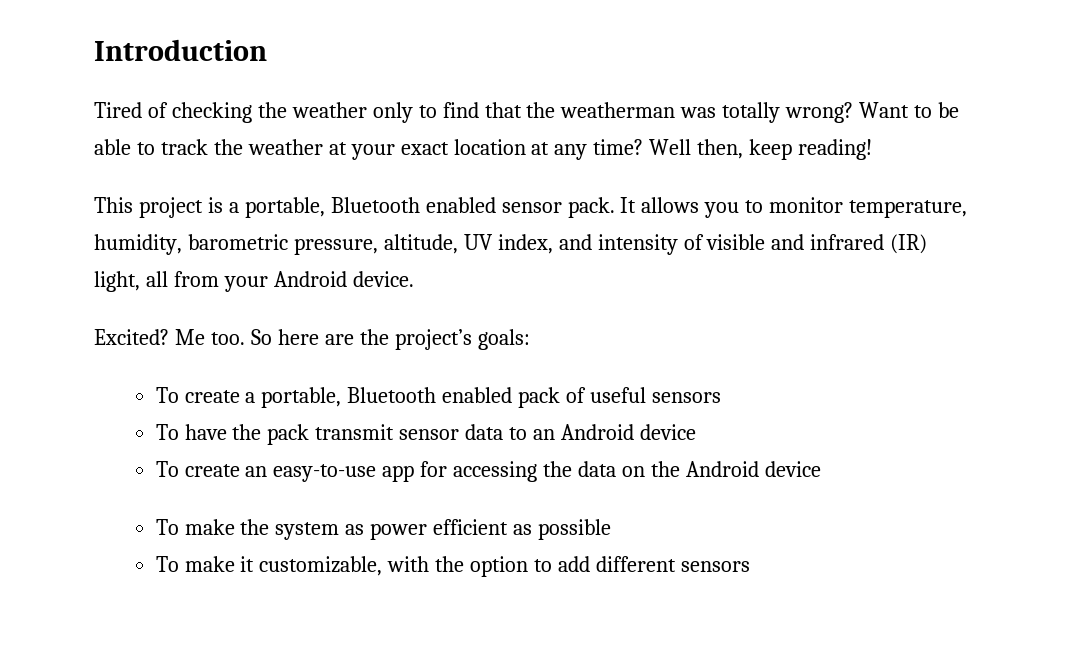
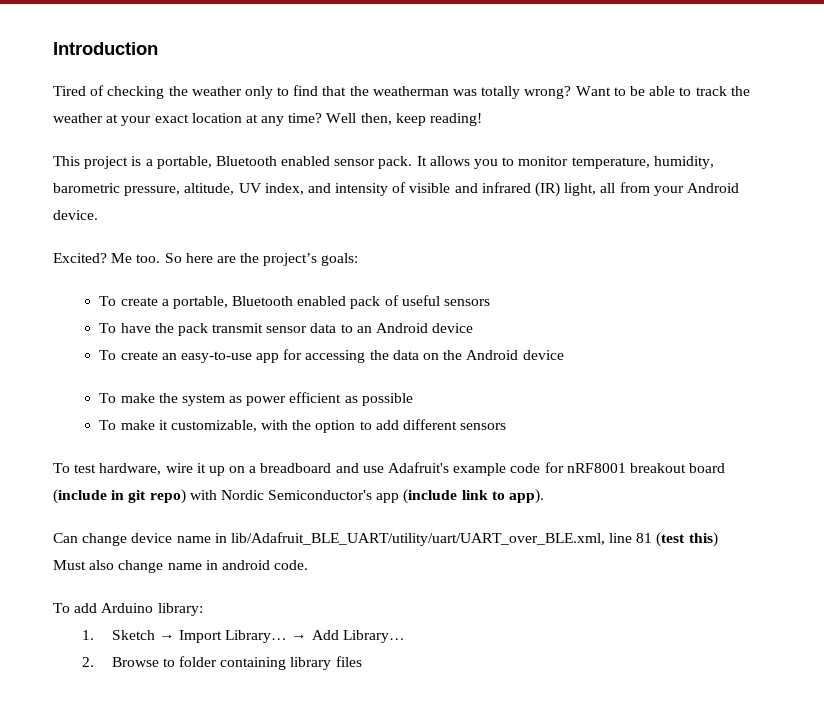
+ To test hardware, wire it up on a breadboard and use Adafruit's example code for nRF8001 breakout board (include in git repo) with Nordic Semiconductor's app (include link to app).
+ Can change device name in lib/Adafruit_BLE_UART/utility/uart/UART_over_BLE.xml, line 81 (test this)
+ Must also change name in android code.
+ To add Arduino library:
+ 1. Sketch → Import Library… → Add Library…
+ 2. Browse to folder containing library files

